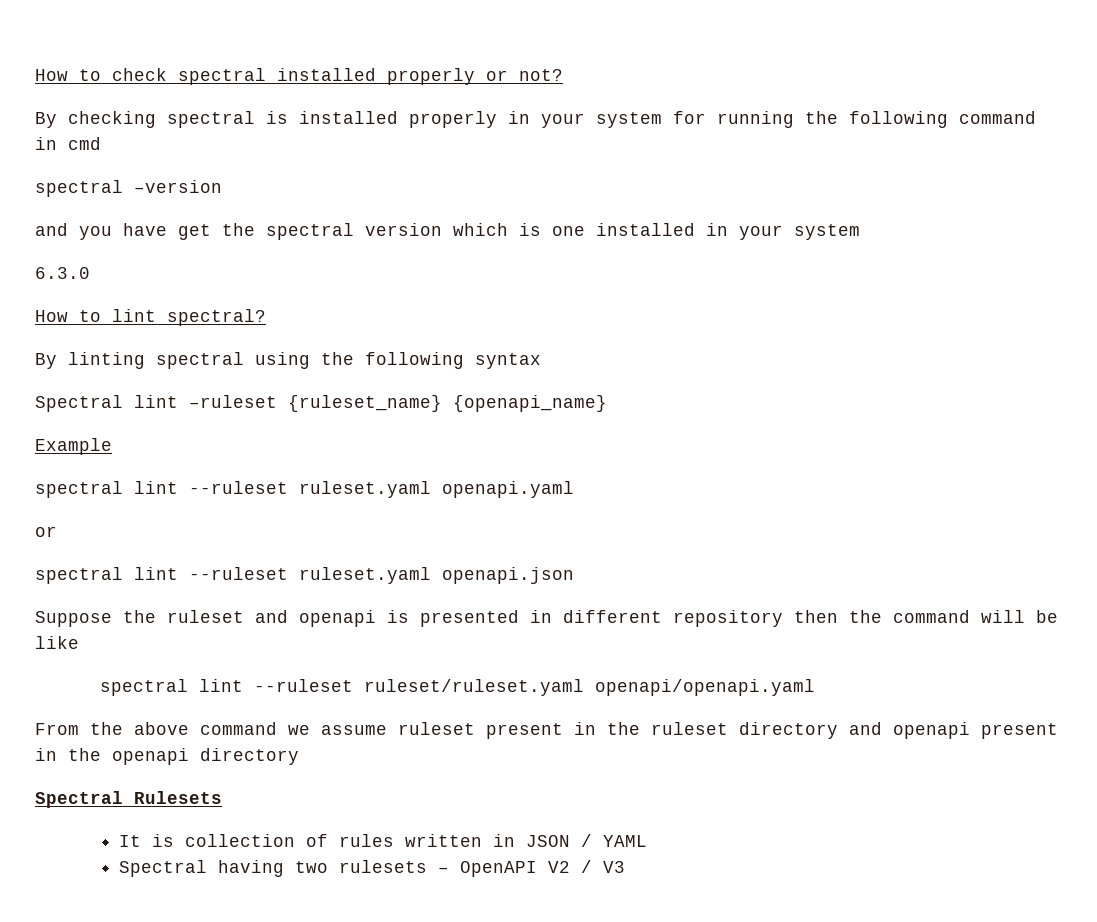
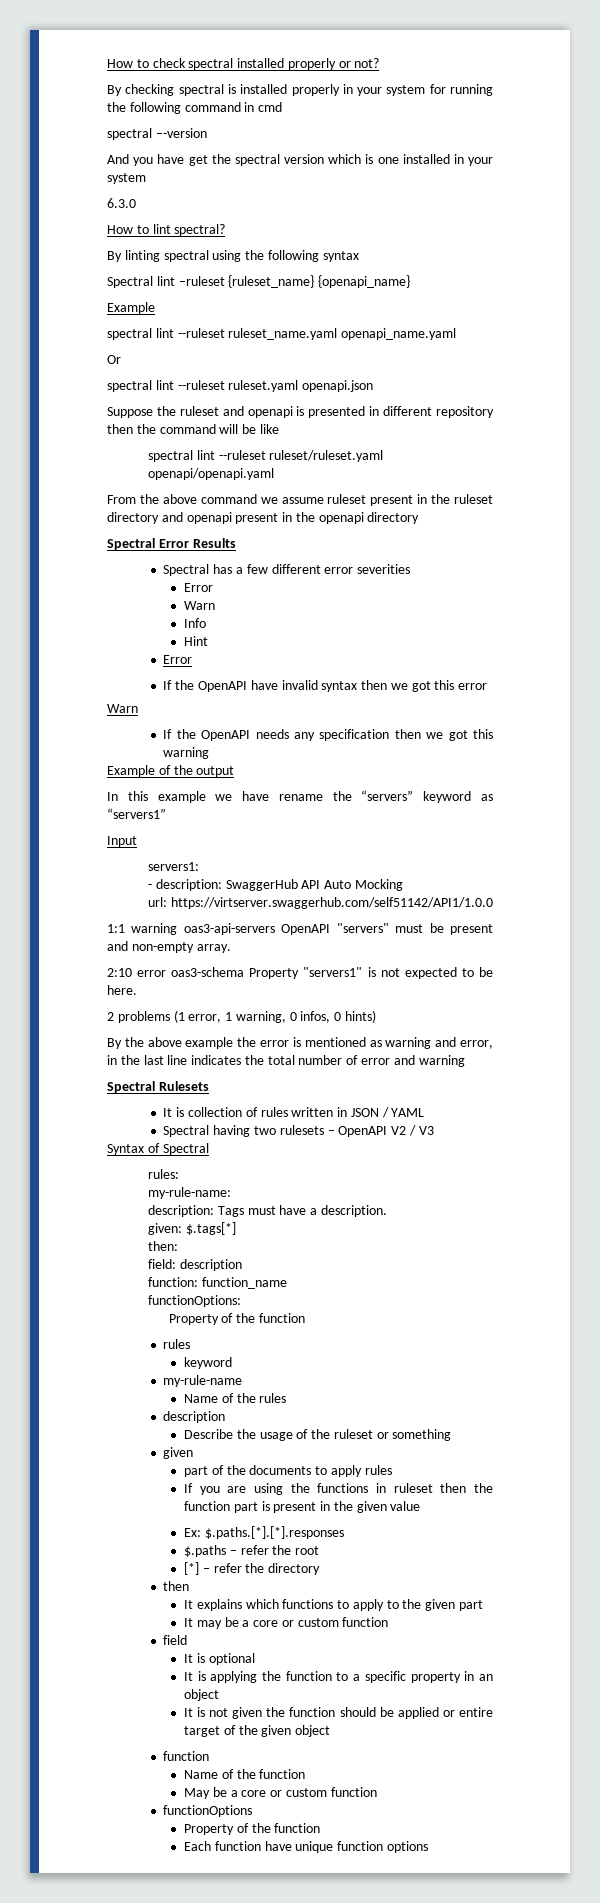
- spectral –version
- and you have get the spectral version which is one installed in your system
+ spectral –-version
+ And you have get the spectral version which is one installed in your system
- spectral lint --ruleset ruleset.yaml openapi.yaml
- or
+ spectral lint --ruleset ruleset_name.yaml openapi_name.yaml
+ Or
+ Spectral Error Results
+ Spectral has a few different error severities
+ Error
+ Warn
+ Info
+ Hint
+ Error
+ If the OpenAPI have invalid syntax then we got this error
+ Warn
+ If the OpenAPI needs any specification then we got this warning
+ Example of the output
+ In this example we have rename the “servers” keyword as “servers1”
+ Input
+ servers1:
+ - description: SwaggerHub API Auto Mocking
+ url: https://virtserver.swaggerhub.com/self51142/API1/1.0.0
+ 1:1 warning oas3-api-servers OpenAPI "servers" must be present and non-empty array.
+ 2:10 error oas3-schema Property "servers1" is not expected to be here.
+ 2 problems (1 error, 1 warning, 0 infos, 0 hints)
+ By the above example the error is mentioned as warning and error, in the last line indicates the total number of error and warning
+ Syntax of Spectral
+ rules:
+ my-rule-name:
+ description: Tags must have a description.
+ given: $.tags[*]
+ then:
+ field: description
+ function: function_name
+ functionOptions:
+ Property of the function
+ rules
+ keyword
+ my-rule-name
+ Name of the rules
+ description
+ Describe the usage of the ruleset or something
+ given
+ part of the documents to apply rules
+ If you are using the functions in ruleset then the function part is present in the given value
+ Ex: $.paths.[*].[*].responses
+ $.paths – refer the root
+ [*] – refer the directory
+ then
+ It explains which functions to apply to the given part
+ It may be a core or custom function
+ field
+ It is optional
+ It is applying the function to a specific property in an object
+ It is not given the function should be applied or entire target of the given object
+ function
+ Name of the function
+ May be a core or custom function
+ functionOptions
+ Property of the function
+ Each function have unique function options

